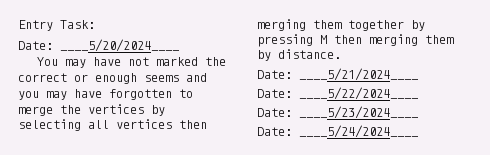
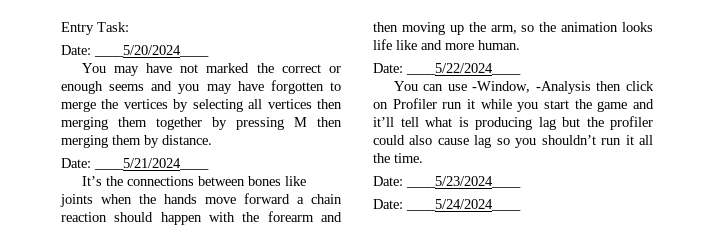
+ It’s the connections between bones like joints when the hands move forward a chain reaction should happen with the forearm and then moving up the arm, so the animation looks life like and more human.
  Date: ____5/22/2024____
+ You can use -Window, -Analysis then click on Profiler run it while you start the game and it’ll tell what is producing lag but the profiler could also cause lag so you shouldn’t run it all the time.

